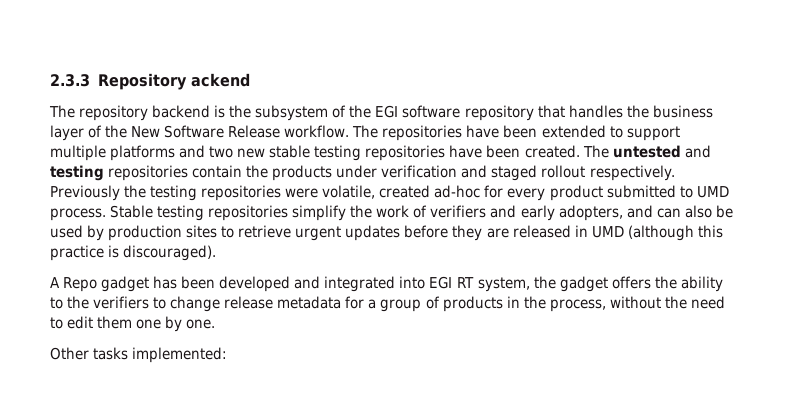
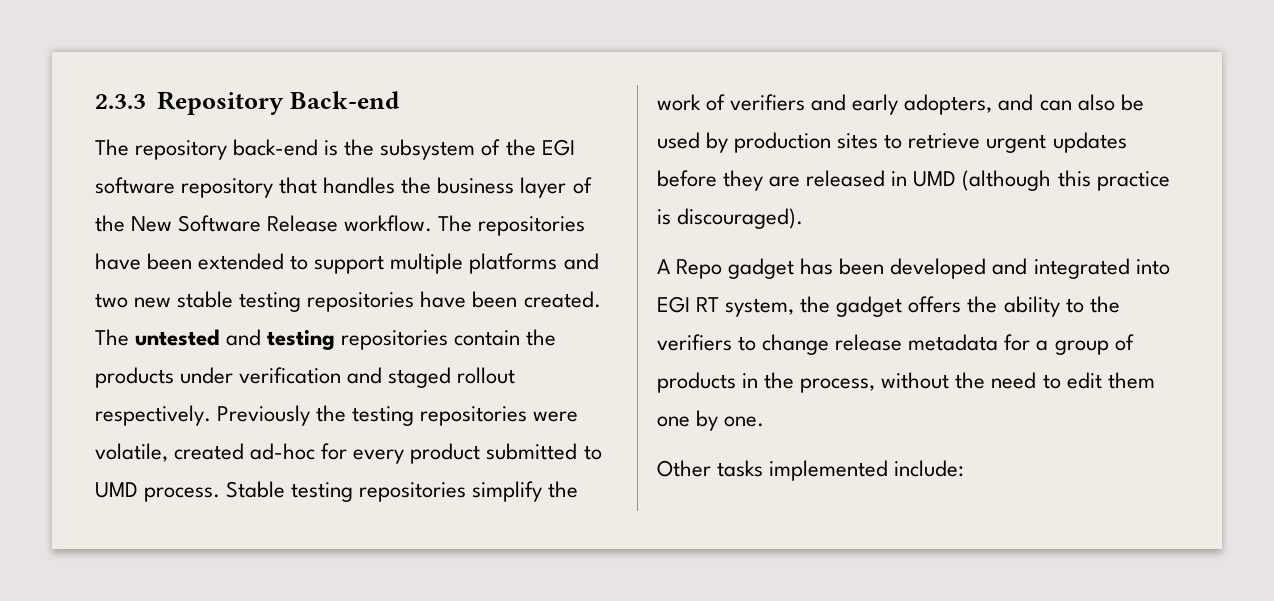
- 2.3.3 Repository ackend
+ 2.3.3 Repository Back-end
- The repository backend is the subsystem of the EGI software repository that handles the business layer of the New Software Release workflow.
+ The repository back-end is the subsystem of the EGI software repository that handles the business layer of the New Software Release workflow.
- Other tasks implemented:
+ Other tasks implemented include:

